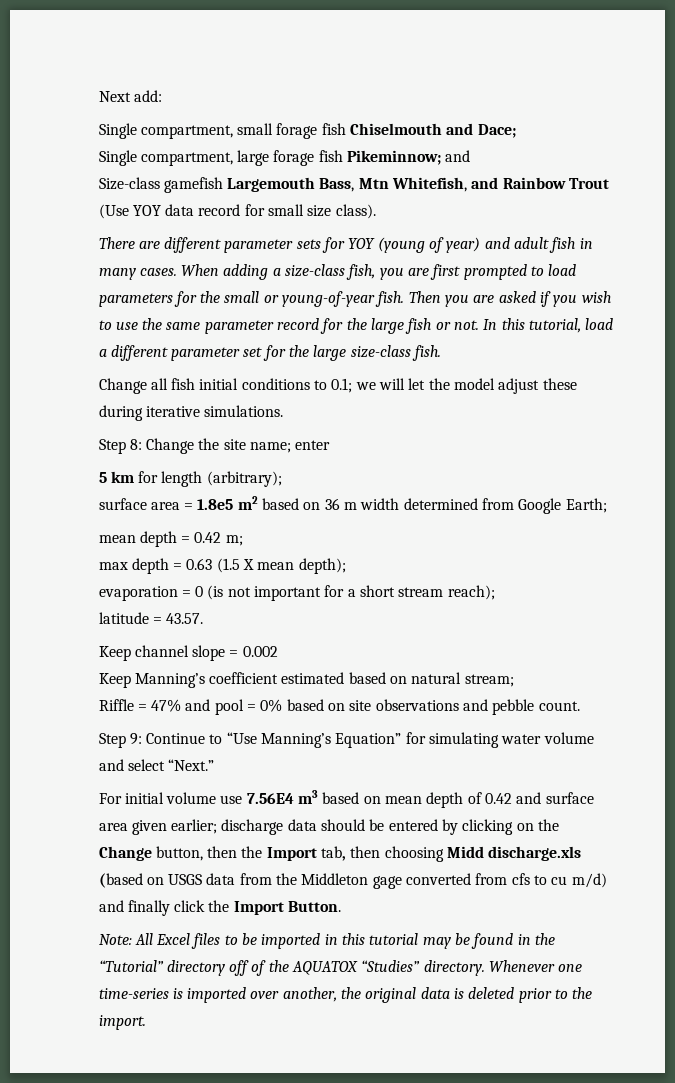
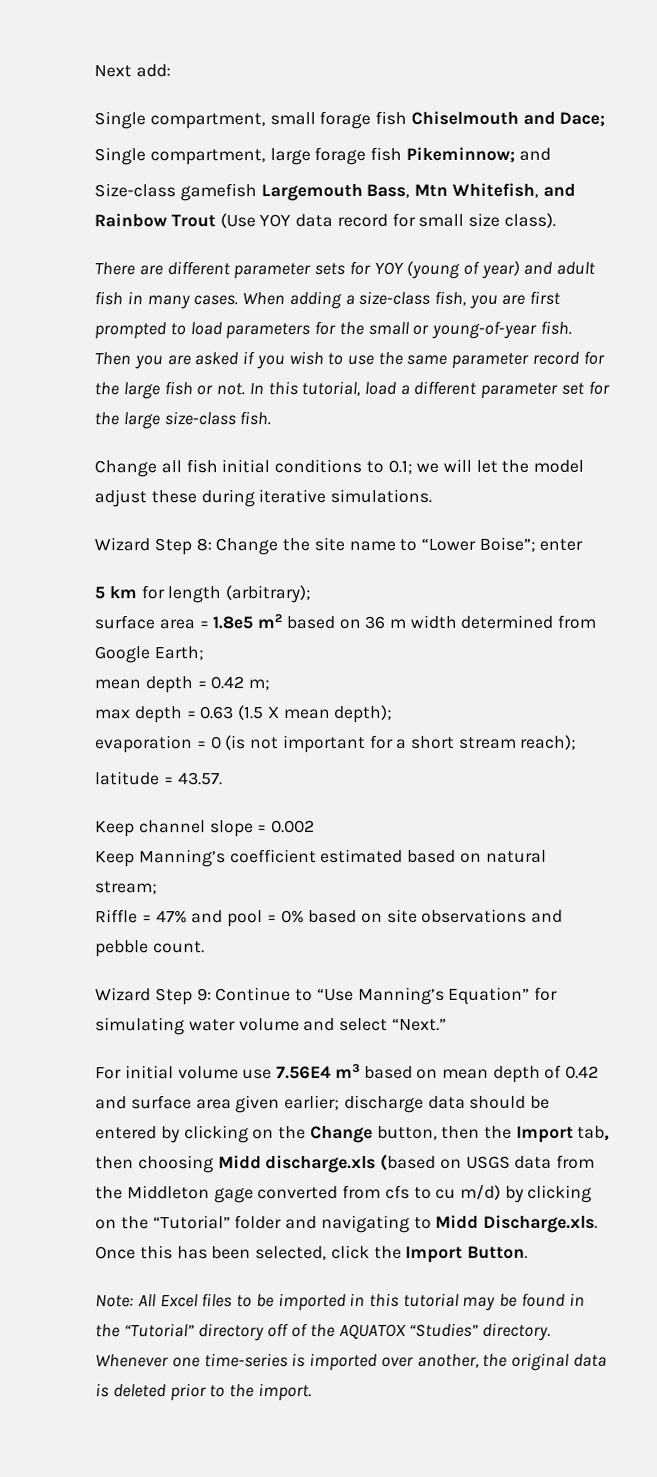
- Step 8: Change the site name; enter
+ Wizard Step 8: Change the site name to “Lower Boise”; enter
- Step 9: Continue to “Use Manning’s Equation” for simulating water volume and select “Next.”
+ Wizard Step 9: Continue to “Use Manning’s Equation” for simulating water volume and select “Next.”
- For initial volume use 7.56E4 m3 based on mean depth of 0.42 and surface area given earlier; discharge data should be entered by clicking on the Change button, then the Import tab, then choosing Midd discharge.xls (based on USGS data from the Middleton gage converted from cfs to cu m/d) and finally click the Import Button.
+ For initial volume use 7.56E4 m3 based on mean depth of 0.42 and surface area given earlier; discharge data should be entered by clicking on the Change button, then the Import tab, then choosing Midd discharge.xls (based on USGS data from the Middleton gage converted from cfs to cu m/d) by clicking on the “Tutorial” folder and navigating to Midd Discharge.xls. Once this has been selected, click the Import Button.

